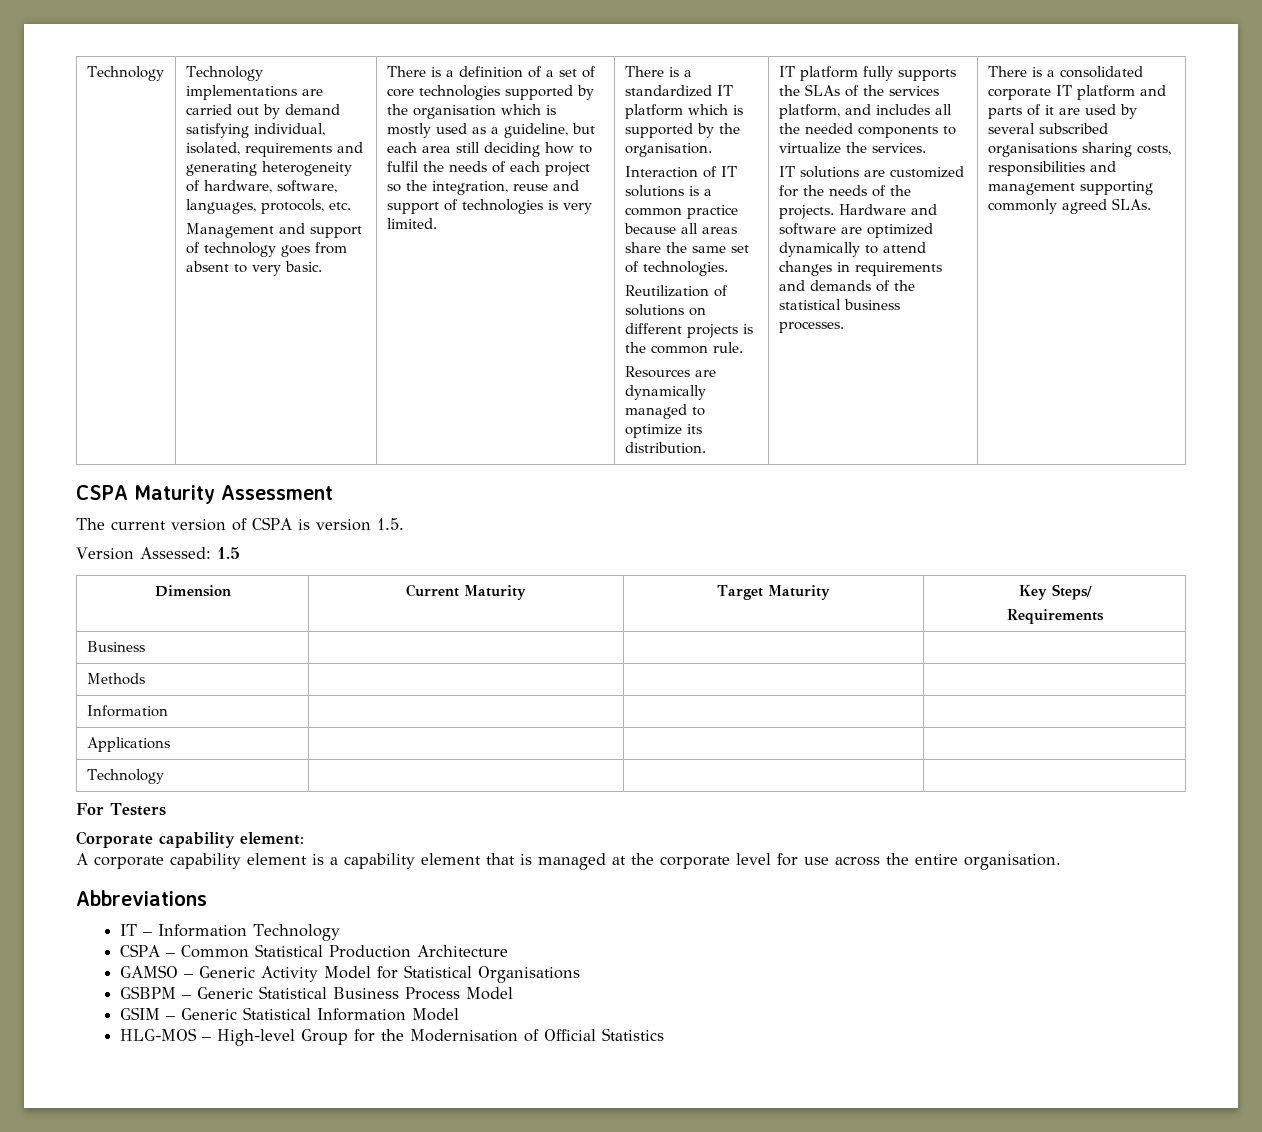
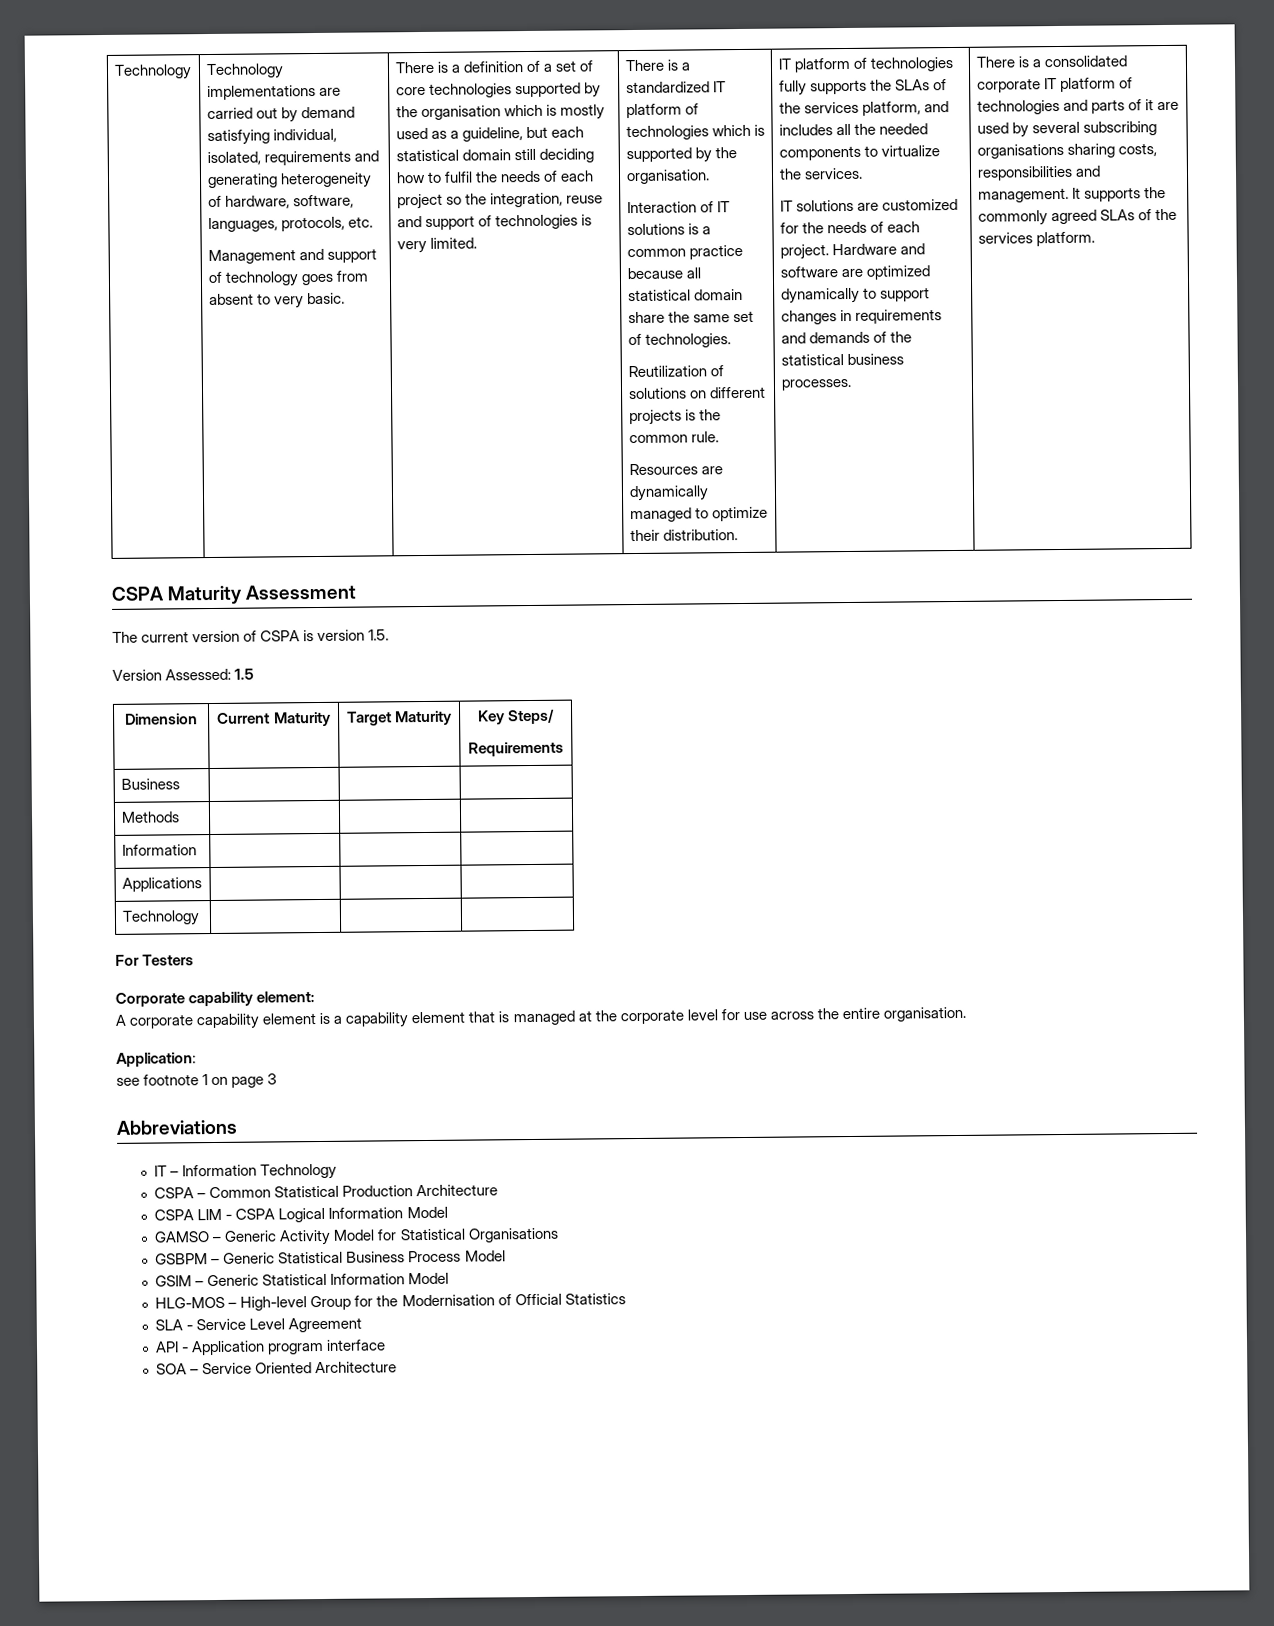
- There is a definition of a set of core technologies supported by the organisation which is mostly used as a guideline, but each area still deciding how to fulfil the needs of each project so the integration, reuse and support of technologies is very limited.
+ There is a definition of a set of core technologies supported by the organisation which is mostly used as a guideline, but each statistical domain still deciding how to fulfil the needs of each project so the integration, reuse and support of technologies is very limited.
- There is a standardized IT platform which is supported by the organisation.
+ There is a standardized IT platform of technologies which is supported by the organisation.
- Interaction of IT solutions is a common practice because all areas share the same set of technologies.
+ Interaction of IT solutions is a common practice because all statistical domain share the same set of technologies.
- Resources are dynamically managed to optimize its distribution.
+ Resources are dynamically managed to optimize their distribution.
- IT platform fully supports the SLAs of the services platform, and includes all the needed components to virtualize the services.
+ IT platform of technologies fully supports the SLAs of the services platform, and includes all the needed components to virtualize the services.
- IT solutions are customized for the needs of the projects.
+ IT solutions are customized for the needs of each project.
- Hardware and software are optimized dynamically to attend changes in requirements and demands of the statistical business processes.
+ Hardware and software are optimized dynamically to support changes in requirements and demands of the statistical business processes.
- There is a consolidated corporate IT platform and parts of it are used by several subscribed organisations sharing costs, responsibilities and management supporting commonly agreed SLAs.
+ There is a consolidated corporate IT platform of technologies and parts of it are used by several subscribing organisations sharing costs, responsibilities and management. It supports the commonly agreed SLAs of the services platform.
+ Application:
+ see footnote 1 on page 3
+ CSPA LIM - CSPA Logical Information Model
+ SLA - Service Level Agreement
+ API - Application program interface
+ SOA – Service Oriented Architecture

